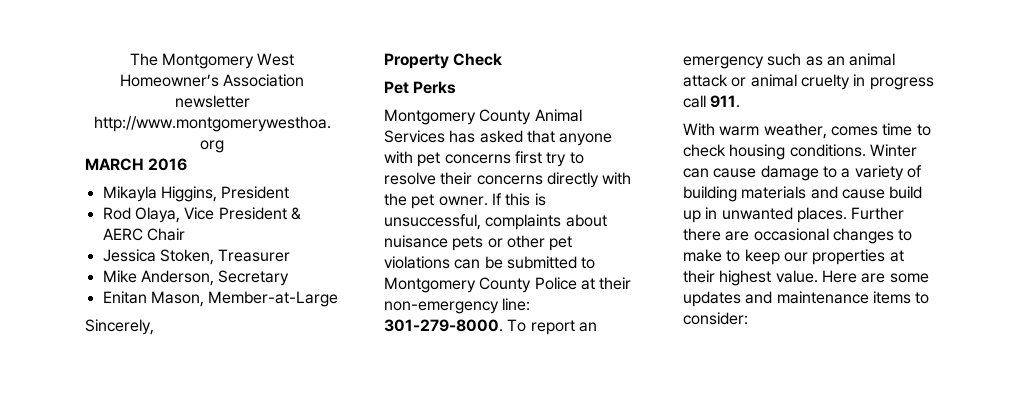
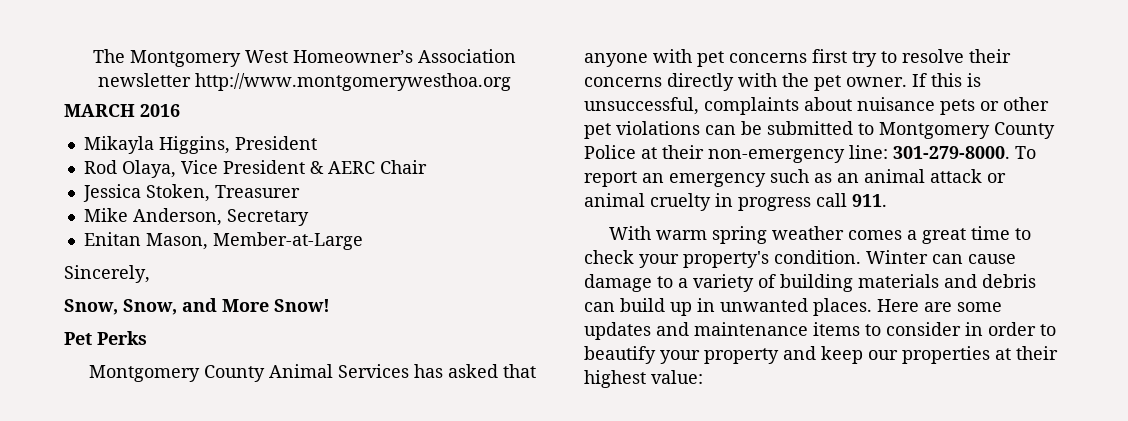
- Property Check
+ Snow, Snow, and More Snow!
- With warm weather, comes time to check housing conditions.
+ With warm spring weather comes a great time to check your property's condition.
- Winter can cause damage to a variety of building materials and cause build up in unwanted places.
+ Winter can cause damage to a variety of building materials and debris can build up in unwanted places.
- Further there are occasional changes to make to keep our properties at their highest value.
- Here are some updates and maintenance items to consider:
+ Here are some updates and maintenance items to consider in order to beautify your property and keep our properties at their highest value:

